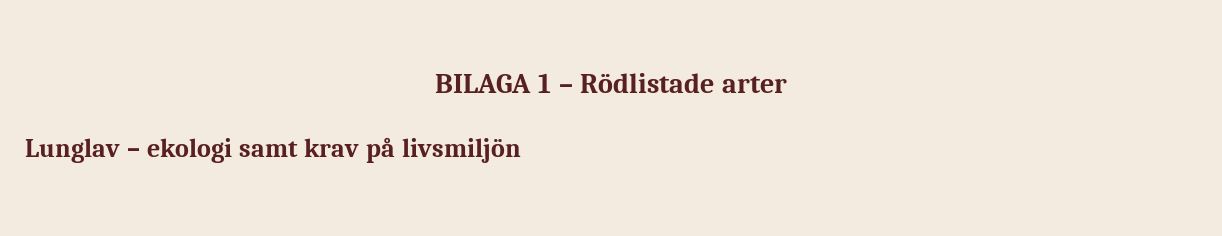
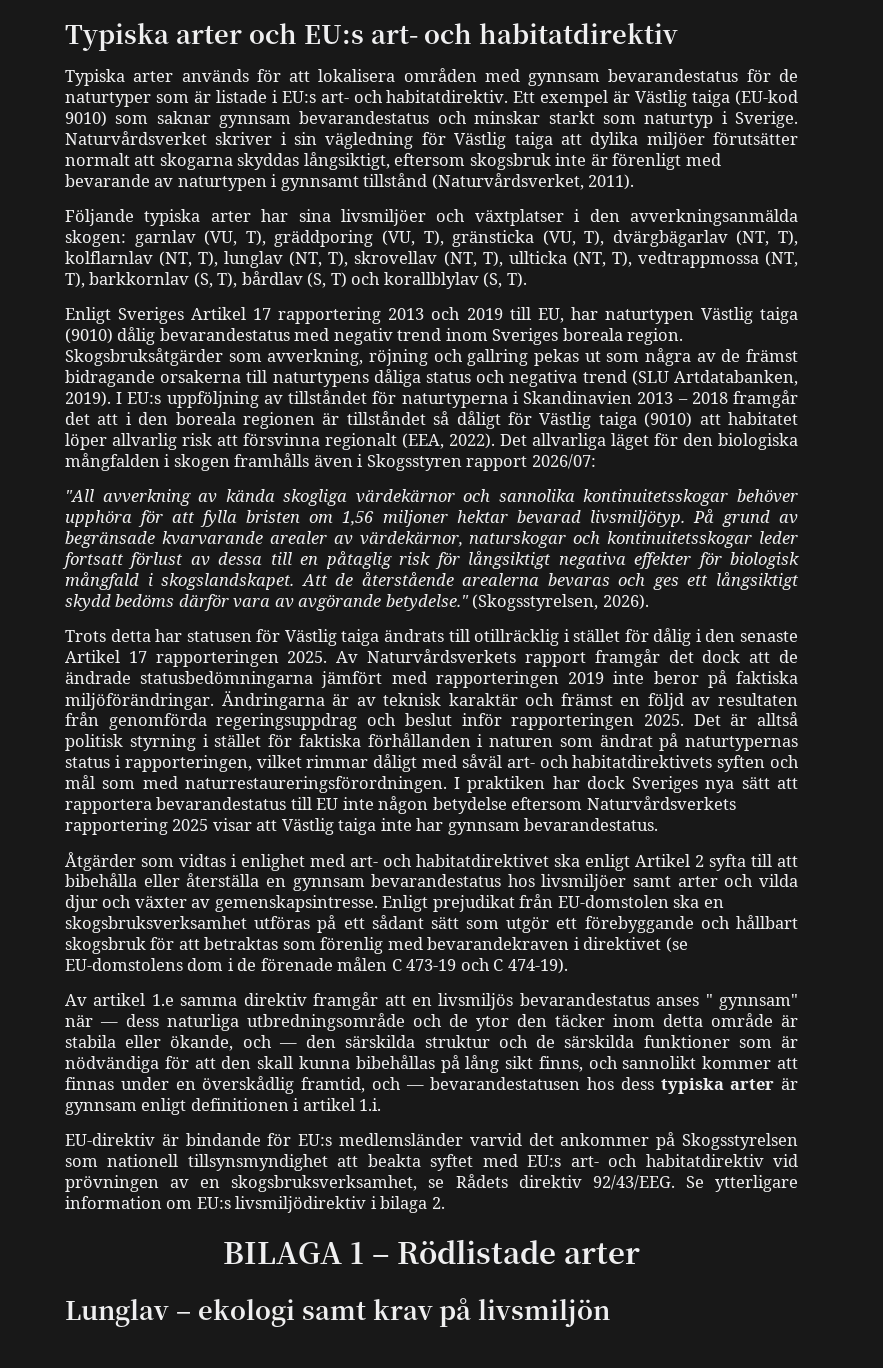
+ Typiska arter och EU:s art- och habitatdirektiv
+ Typiska arter används för att lokalisera områden med gynnsam bevarandestatus för de naturtyper som är listade i EU:s art- och habitatdirektiv. Ett exempel är Västlig taiga (EU-kod 9010) som saknar gynnsam bevarandestatus och minskar starkt som naturtyp i Sverige. Naturvårdsverket skriver i sin vägledning för Västlig taiga att dylika miljöer förutsätter normalt att skogarna skyddas långsiktigt, eftersom skogsbruk inte är förenligt med bevarande av naturtypen i gynnsamt tillstånd (Naturvårdsverket, 2011).
+ Följande typiska arter har sina livsmiljöer och växtplatser i den avverkningsanmälda skogen: garnlav (VU, T), gräddporing (VU, T), gränsticka (VU, T), dvärgbägarlav (NT, T), kolflarnlav (NT, T), lunglav (NT, T), skrovellav (NT, T), ullticka (NT, T), vedtrappmossa (NT, T), barkkornlav (S, T), bårdlav (S, T) och korallblylav (S, T).
+ Enligt Sveriges Artikel 17 rapportering 2013 och 2019 till EU, har naturtypen Västlig taiga (9010) dålig bevarandestatus med negativ trend inom Sveriges boreala region. Skogsbruksåtgärder som avverkning, röjning och gallring pekas ut som några av de främst bidragande orsakerna till naturtypens dåliga status och negativa trend (SLU Artdatabanken, 2019). I EU:s uppföljning av tillståndet för naturtyperna i Skandinavien 2013 – 2018 framgår det att i den boreala regionen är tillståndet så dåligt för Västlig taiga (9010) att habitatet löper allvarlig risk att försvinna regionalt (EEA, 2022). Det allvarliga läget för den biologiska mångfalden i skogen framhålls även i Skogsstyren rapport 2026/07:
+ "All avverkning av kända skogliga värdekärnor och sannolika kontinuitetsskogar behöver upphöra för att fylla bristen om 1,56 miljoner hektar bevarad livsmiljötyp. På grund av begränsade kvarvarande arealer av värdekärnor, naturskogar och kontinuitetsskogar leder fortsatt förlust av dessa till en påtaglig risk för långsiktigt negativa effekter för biologisk mångfald i skogslandskapet. Att de återstående arealerna bevaras och ges ett långsiktigt skydd bedöms därför vara av avgörande betydelse." (Skogsstyrelsen, 2026).
+ Trots detta har statusen för Västlig taiga ändrats till otillräcklig i stället för dålig i den senaste Artikel 17 rapporteringen 2025. Av Naturvårdsverkets rapport framgår det dock att de ändrade statusbedömningarna jämfört med rapporteringen 2019 inte beror på faktiska miljöförändringar. Ändringarna är av teknisk karaktär och främst en följd av resultaten från genomförda regeringsuppdrag och beslut inför rapporteringen 2025. Det är alltså politisk styrning i stället för faktiska förhållanden i naturen som ändrat på naturtypernas status i rapporteringen, vilket rimmar dåligt med såväl art- och habitatdirektivets syften och mål som med naturrestaureringsförordningen. I praktiken har dock Sveriges nya sätt att rapportera bevarandestatus till EU inte någon betydelse eftersom Naturvårdsverkets rapportering 2025 visar att Västlig taiga inte har gynnsam bevarandestatus.
+ Åtgärder som vidtas i enlighet med art- och habitatdirektivet ska enligt Artikel 2 syfta till att bibehålla eller återställa en gynnsam bevarandestatus hos livsmiljöer samt arter och vilda djur och växter av gemenskapsintresse. Enligt prejudikat från EU-domstolen ska en skogsbruksverksamhet utföras på ett sådant sätt som utgör ett förebyggande och hållbart skogsbruk för att betraktas som förenlig med bevarandekraven i direktivet (se EU-domstolens dom i de förenade målen C 473-19 och C 474-19).
+ Av artikel 1.e samma direktiv framgår att en livsmiljös bevarandestatus anses " gynnsam" när — dess naturliga utbredningsområde och de ytor den täcker inom detta område är stabila eller ökande, och — den särskilda struktur och de särskilda funktioner som är nödvändiga för att den skall kunna bibehållas på lång sikt finns, och sannolikt kommer att finnas under en överskådlig framtid, och — bevarandestatusen hos dess typiska arter är gynnsam enligt definitionen i artikel 1.i.
+ EU-direktiv är bindande för EU:s medlemsländer varvid det ankommer på Skogsstyrelsen som nationell tillsynsmyndighet att beakta syftet med EU:s art- och habitatdirektiv vid prövningen av en skogsbruksverksamhet, se Rådets direktiv 92/43/EEG. Se ytterligare information om EU:s livsmiljödirektiv i bilaga 2.

